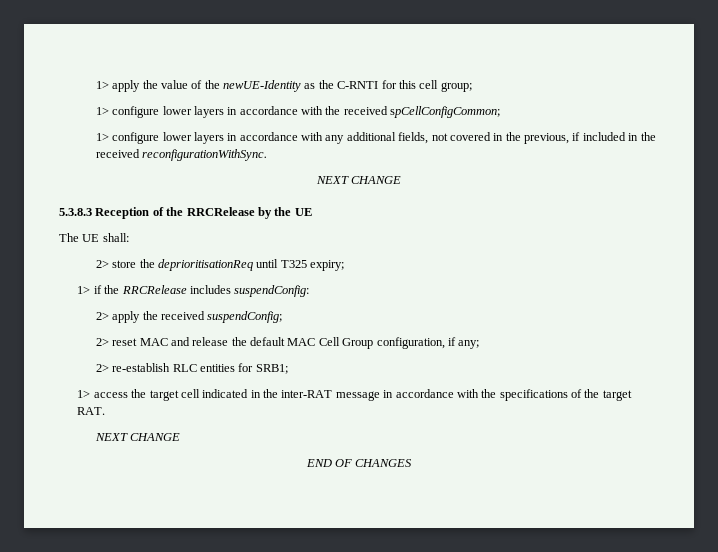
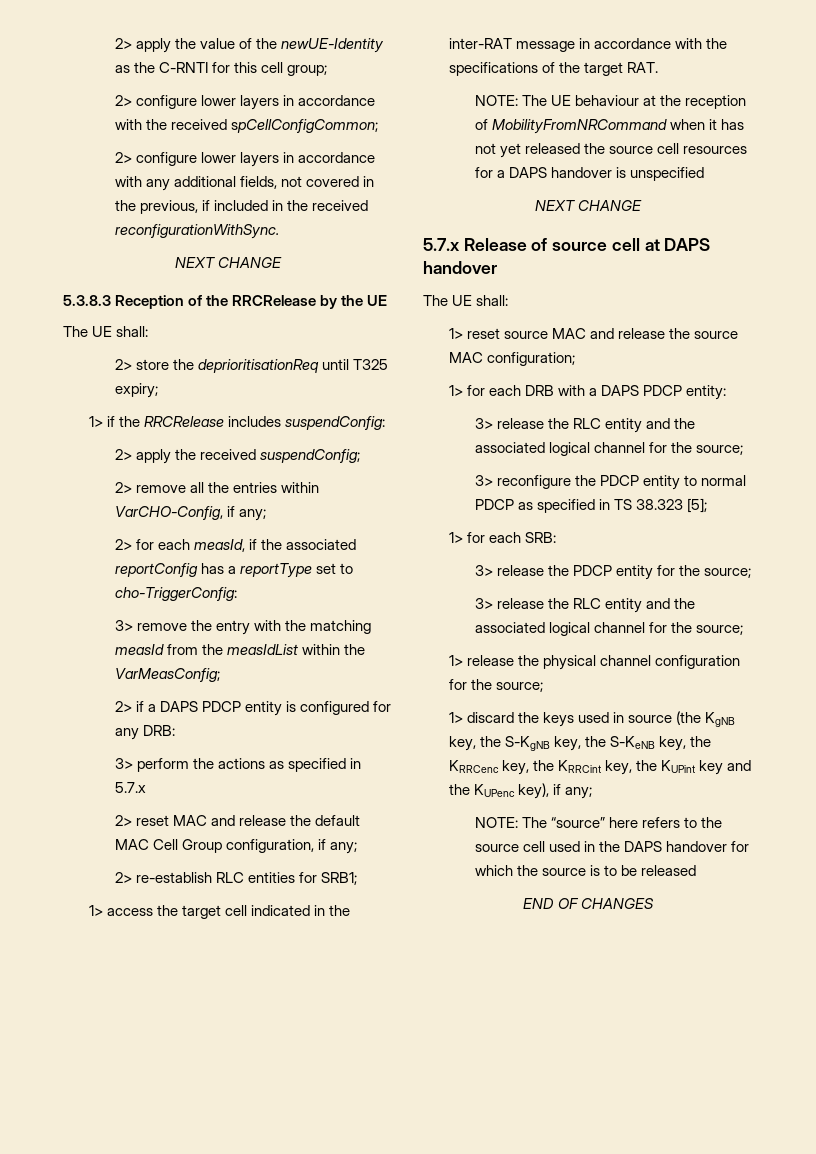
- 1> apply the value of the newUE-Identity as the C-RNTI for this cell group;
+ 2> apply the value of the newUE-Identity as the C-RNTI for this cell group;
- 1> configure lower layers in accordance with the received spCellConfigCommon;
+ 2> configure lower layers in accordance with the received spCellConfigCommon;
- 1> configure lower layers in accordance with any additional fields, not covered in the previous, if included in the received reconfigurationWithSync.
+ 2> configure lower layers in accordance with any additional fields, not covered in the previous, if included in the received reconfigurationWithSync.
+ 2> remove all the entries within VarCHO-Config, if any;
+ 2> for each measId, if the associated reportConfig has a reportType set to cho-TriggerConfig:
+ 3> remove the entry with the matching measId from the measIdList within the VarMeasConfig;
+ 2> if a DAPS PDCP entity is configured for any DRB:
+ 3> perform the actions as specified in 5.7.x
  1> access the target cell indicated in the inter-RAT message in accordance with the specifications of the target RAT.
+ NOTE: The UE behaviour at the reception of MobilityFromNRCommand when it has not yet released the source cell resources for a DAPS handover is unspecified
  NEXT CHANGE
+ 5.7.x Release of source cell at DAPS handover
+ The UE shall:
+ 1> reset source MAC and release the source MAC configuration;
+ 1> for each DRB with a DAPS PDCP entity:
+ 3> release the RLC entity and the associated logical channel for the source;
+ 3> reconfigure the PDCP entity to normal PDCP as specified in TS 38.323 [5];
+ 1> for each SRB:
+ 3> release the PDCP entity for the source;
+ 3> release the RLC entity and the associated logical channel for the source;
+ 1> release the physical channel configuration for the source;
+ 1> discard the keys used in source (the KgNB key, the S-KgNB key, the S-KeNB key, the KRRCenc key, the KRRCint key, the KUPint key and the KUPenc key), if any;
+ NOTE: The “source” here refers to the source cell used in the DAPS handover for which the source is to be released

